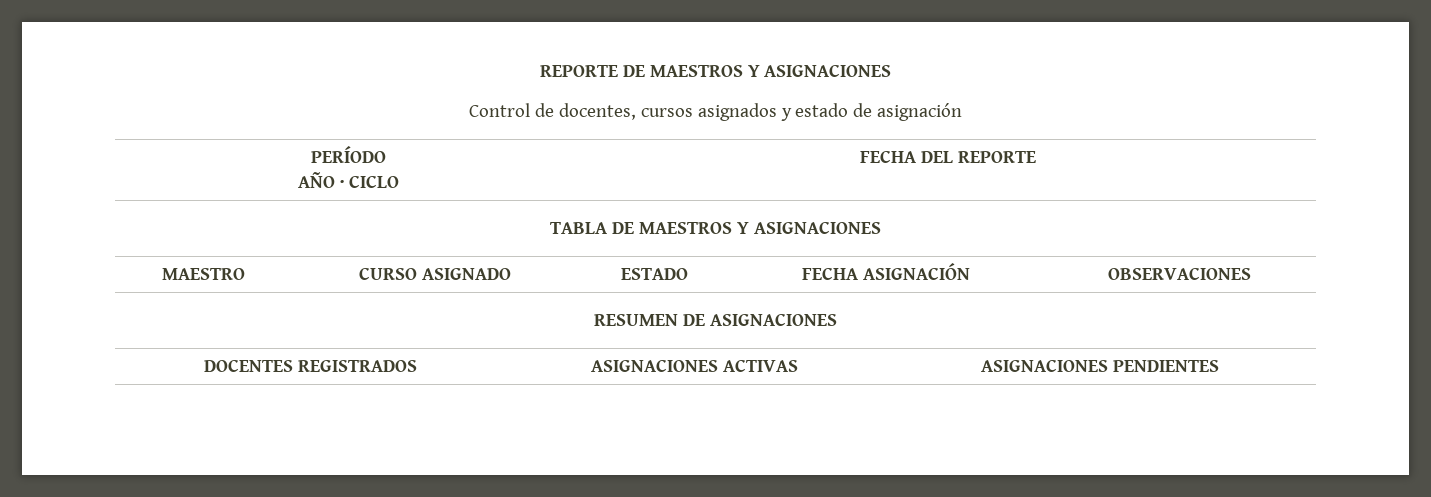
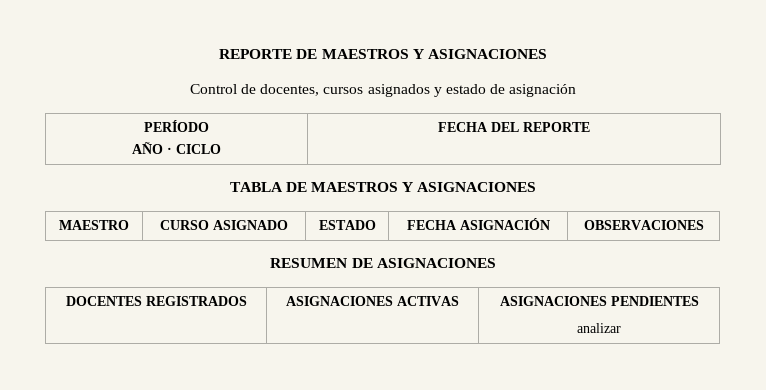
  DOCENTES REGISTRADOS | ASIGNACIONES ACTIVAS | ASIGNACIONES PENDIENTES
+ analizar

